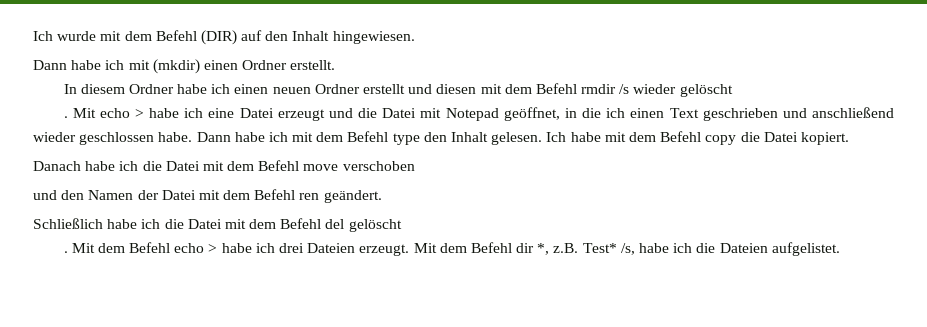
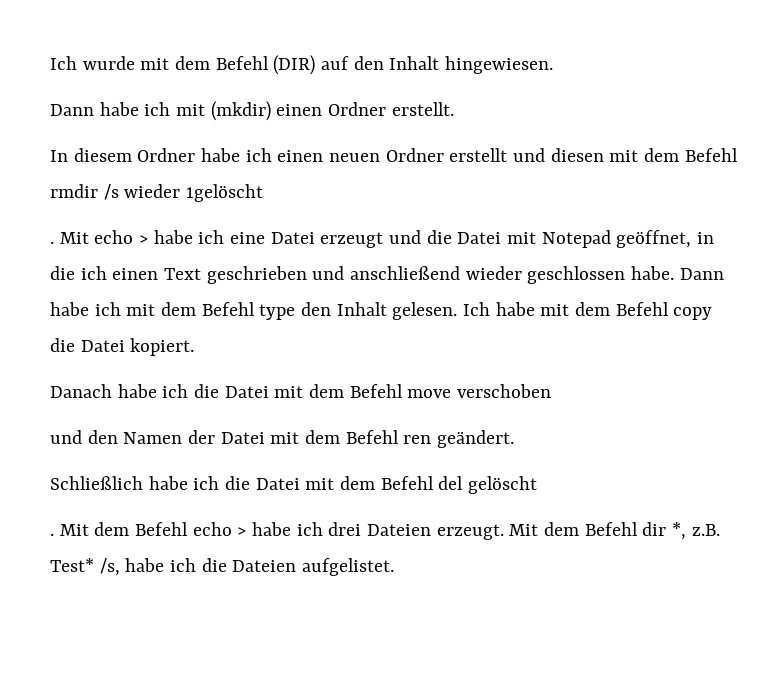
- In diesem Ordner habe ich einen neuen Ordner erstellt und diesen mit dem Befehl rmdir /s wieder gelöscht
+ In diesem Ordner habe ich einen neuen Ordner erstellt und diesen mit dem Befehl rmdir /s wieder 1gelöscht

